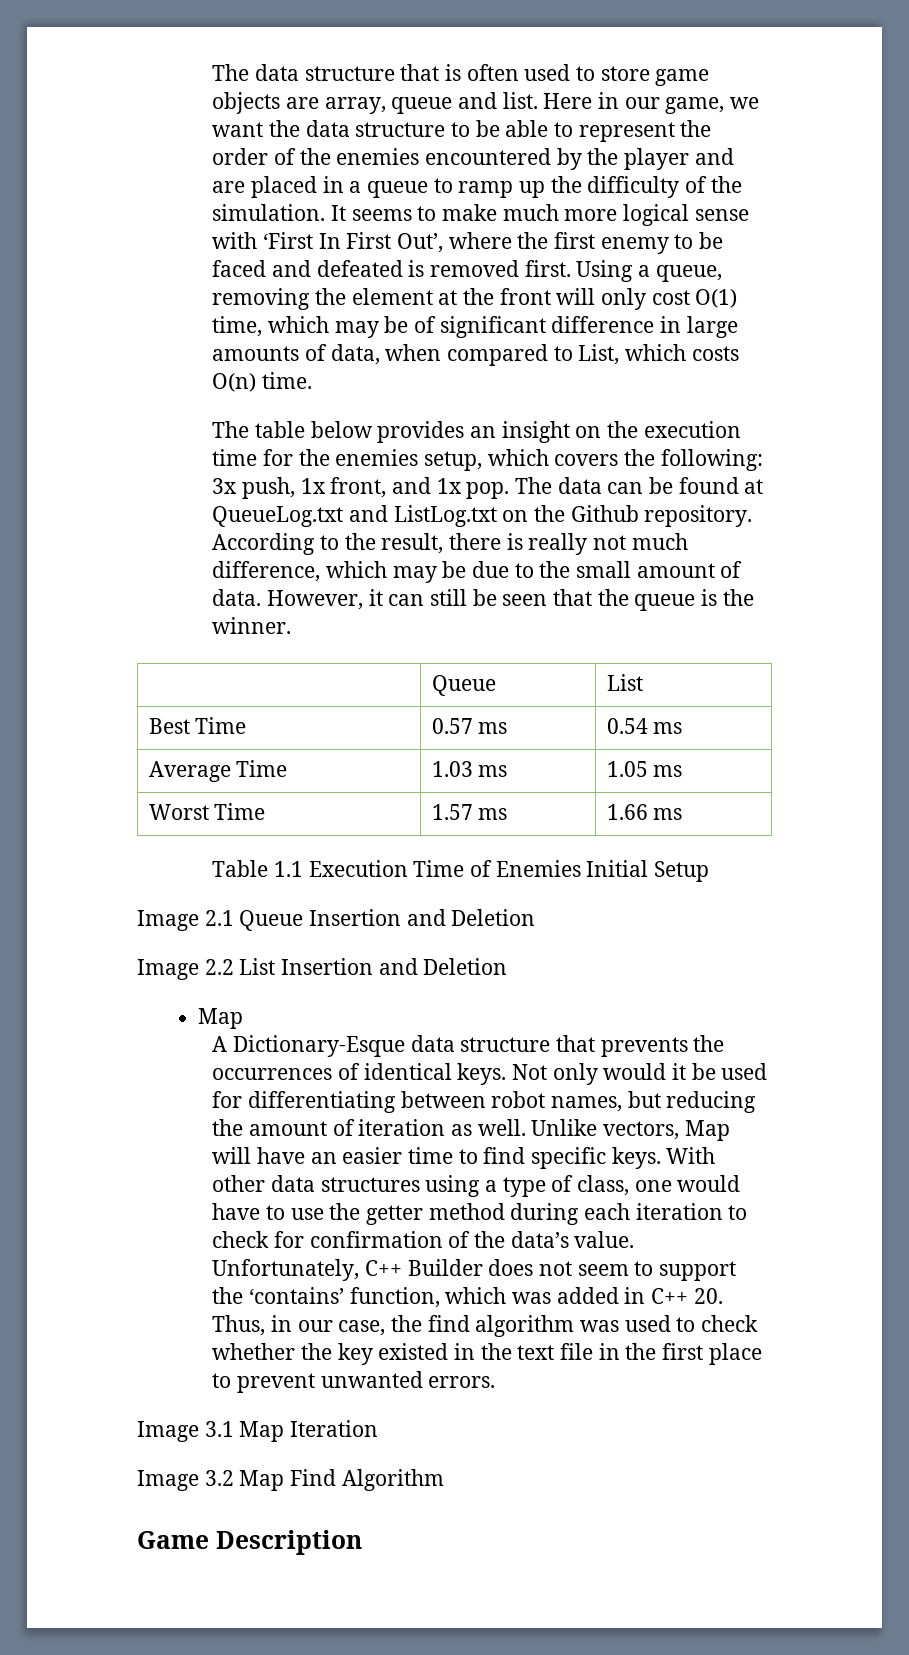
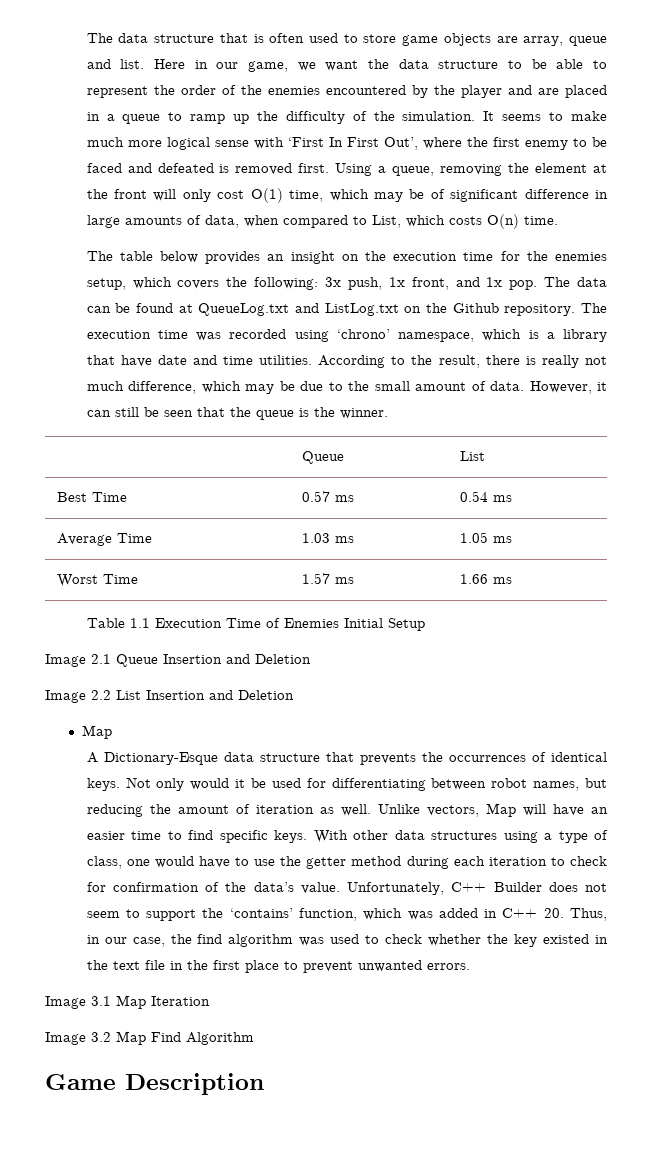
+ The execution time was recorded using ‘chrono’ namespace, which is a library that have date and time utilities.

